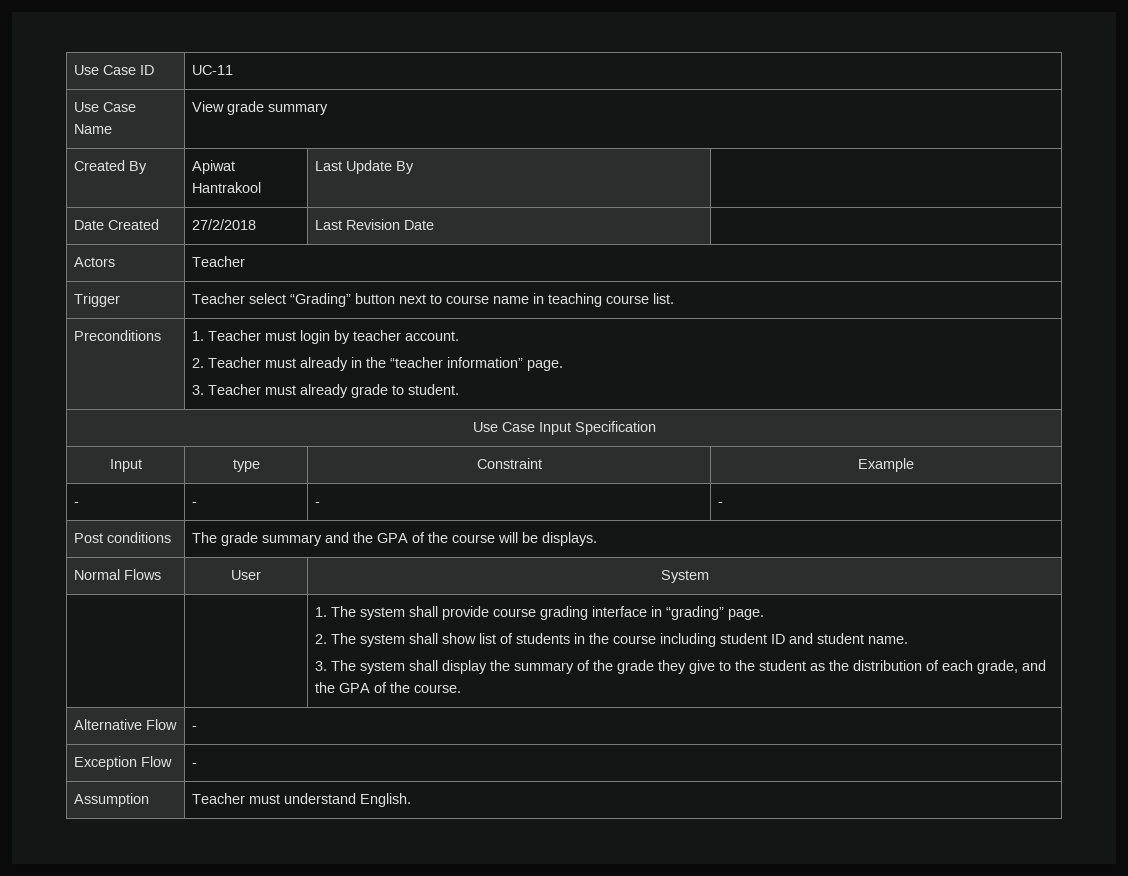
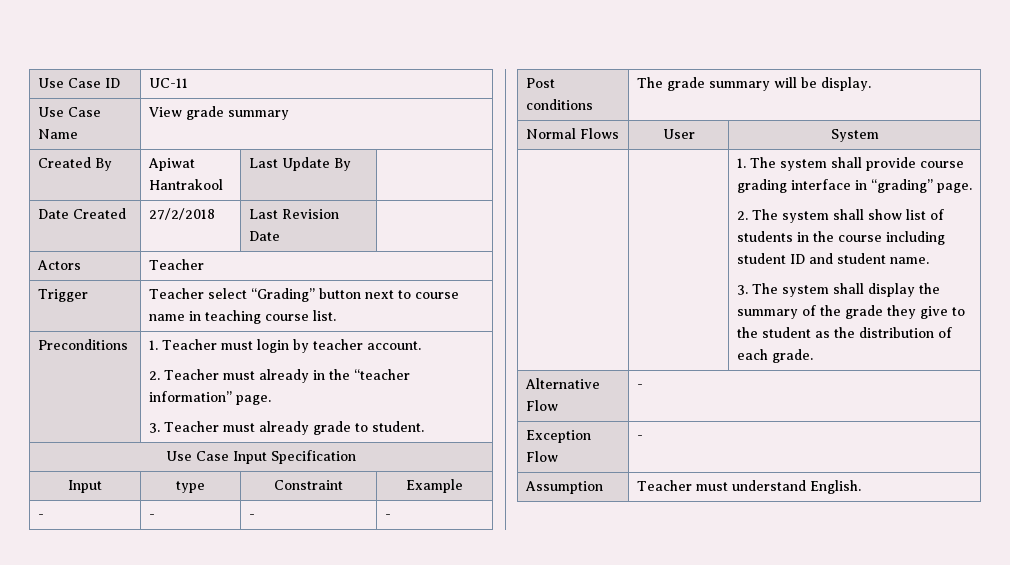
- Post conditions | The grade summary and the GPA of the course will be displays.
+ Post conditions | The grade summary will be display.
- 3. The system shall display the summary of the grade they give to the student as the distribution of each grade, and the GPA of the course.
+ 3. The system shall display the summary of the grade they give to the student as the distribution of each grade.

